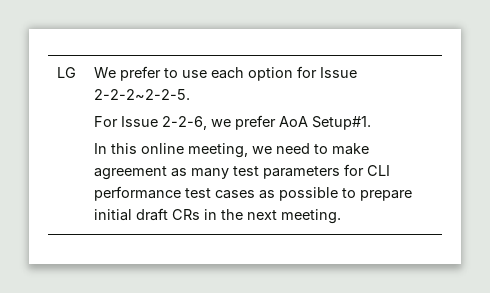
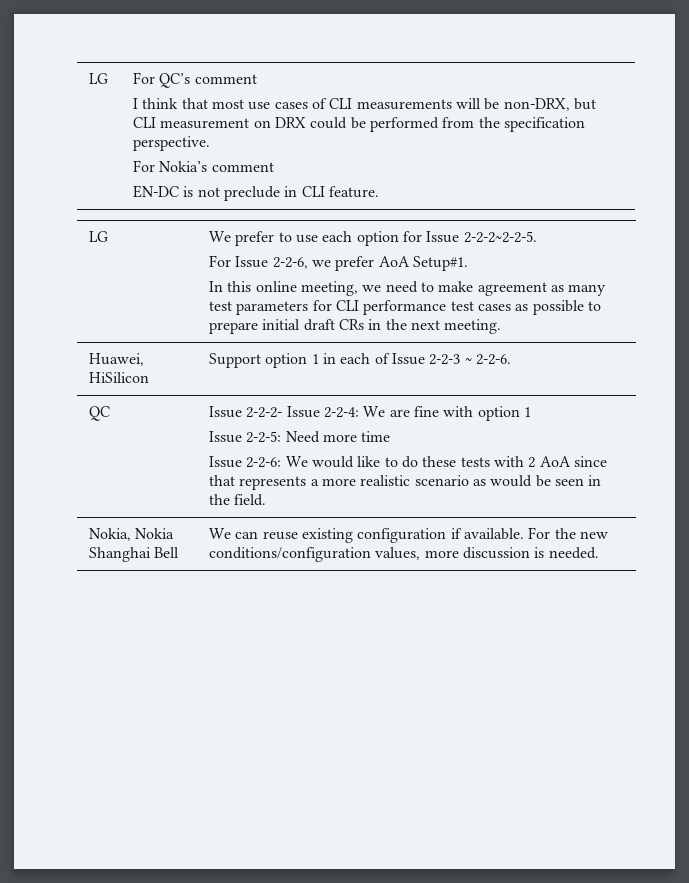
+ LG | For QC’s comment
+ I think that most use cases of CLI measurements will be non-DRX, but CLI measurement on DRX could be performed from the specification perspective.
+ For Nokia’s comment
+ EN-DC is not preclude in CLI feature.
+ Huawei, HiSilicon | Support option 1 in each of Issue 2-2-3 ~ 2-2-6.
+ QC | Issue 2-2-2- Issue 2-2-4: We are fine with option 1
+ Issue 2-2-5: Need more time
+ Issue 2-2-6: We would like to do these tests with 2 AoA since that represents a more realistic scenario as would be seen in the field.
+ Nokia, Nokia Shanghai Bell | We can reuse existing configuration if available. For the new conditions/configuration values, more discussion is needed.

